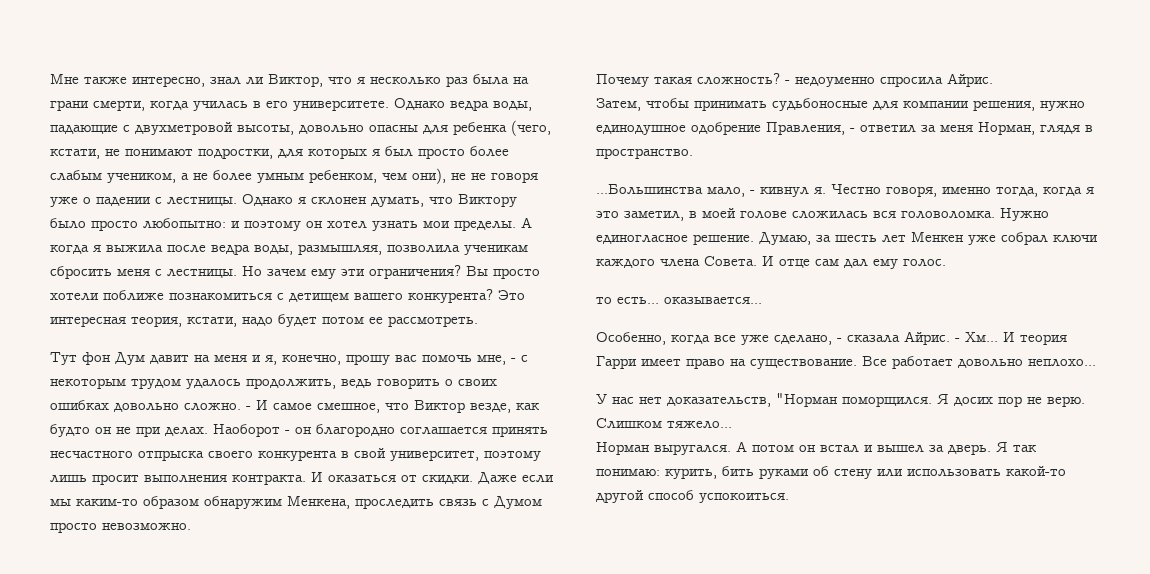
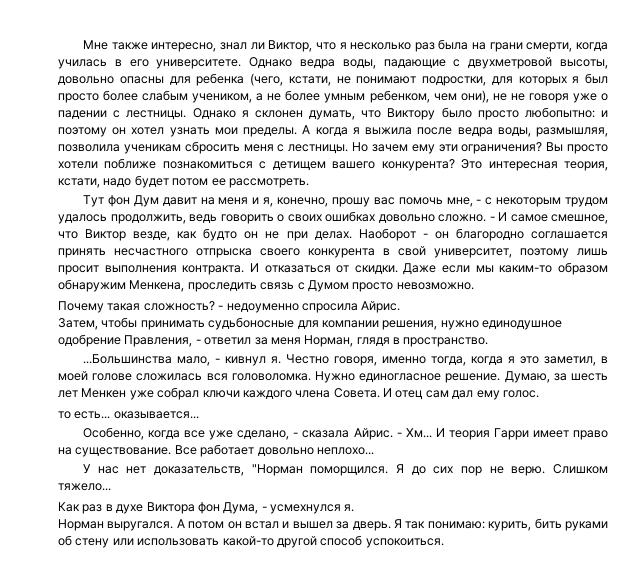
- И оказаться от скидки.
+ И отказаться от скидки.
- И отце сам дал ему голос.
+ И отец сам дал ему голос.
- Я досих пор не верю.
+ Я до сих пор не верю.
+ Как раз в духе Виктора фон Дума, - усмехнулся я.

